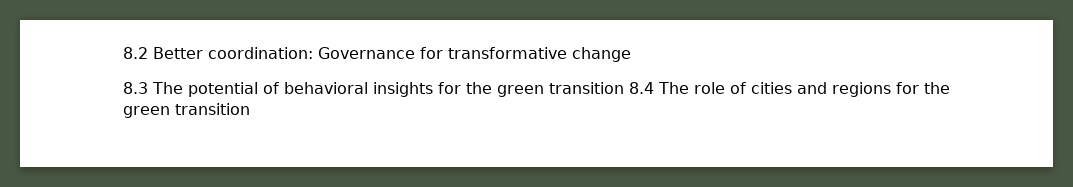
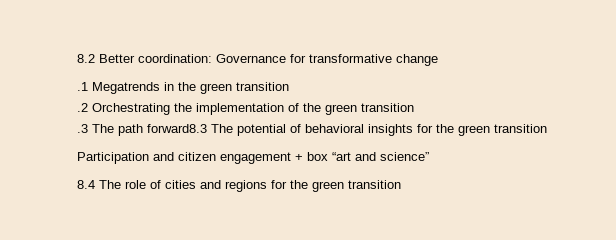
- 8.3 The potential of behavioral insights for the green transition 8.4 The role of cities and regions for the green transition
+ .1 Megatrends in the green transition
+ .2 Orchestrating the implementation of the green transition
+ .3 The path forward8.3 The potential of behavioral insights for the green transition
+ Participation and citizen engagement + box “art and science”
+ 8.4 The role of cities and regions for the green transition

